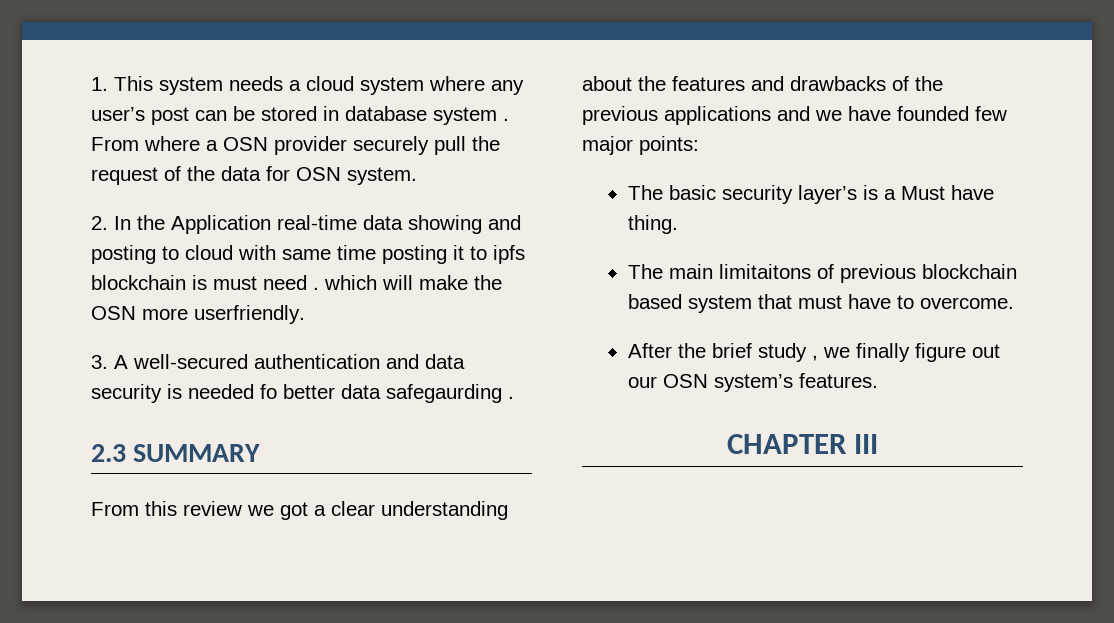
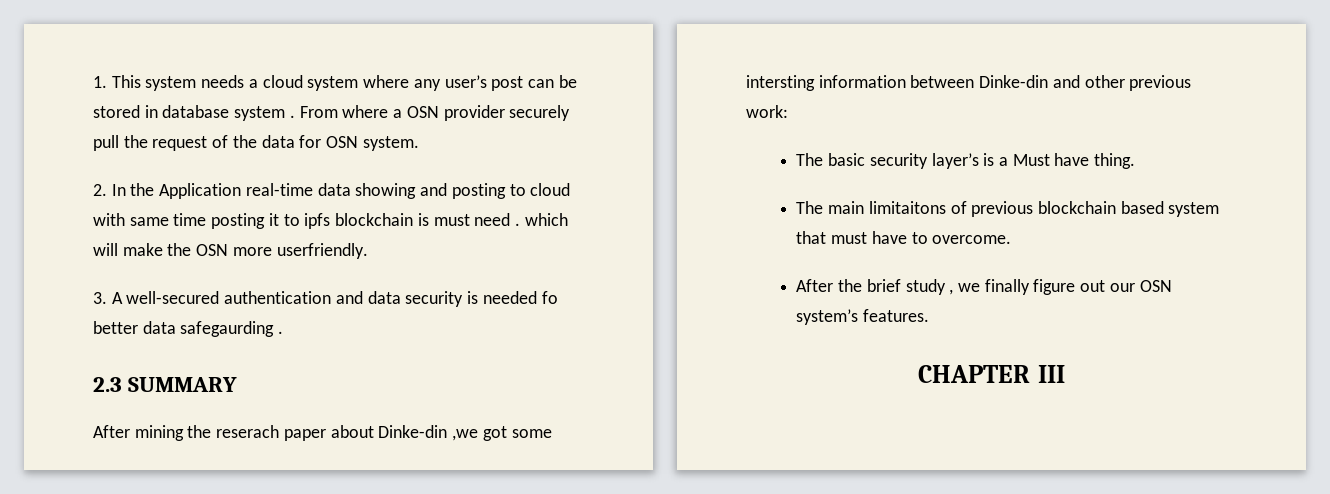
- From this review we got a clear understanding about the features and drawbacks of the previous applications and we have founded few major points:
+ After mining the reserach paper about Dinke-din ,we got some intersting information between Dinke-din and other previous work:

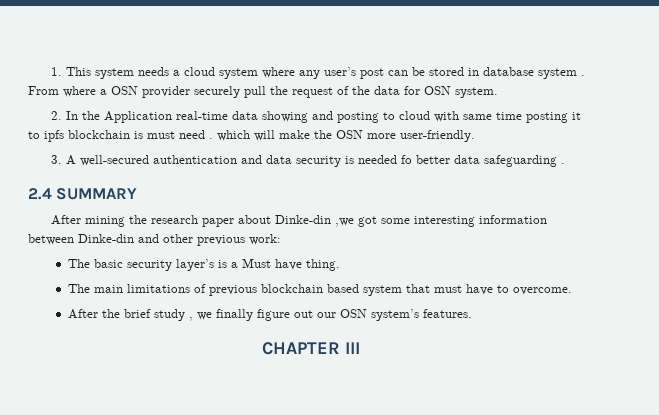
- 2. In the Application real-time data showing and posting to cloud with same time posting it to ipfs blockchain is must need . which will make the OSN more userfriendly.
+ 2. In the Application real-time data showing and posting to cloud with same time posting it to ipfs blockchain is must need . which will make the OSN more user-friendly.
- 3. A well-secured authentication and data security is needed fo better data safegaurding .
+ 3. A well-secured authentication and data security is needed fo better data safeguarding .
- 2.3 SUMMARY
+ 2.4 SUMMARY
- After mining the reserach paper about Dinke-din ,we got some intersting information between Dinke-din and other previous work:
+ After mining the research paper about Dinke-din ,we got some interesting information between Dinke-din and other previous work:
- The main limitaitons of previous blockchain based system that must have to overcome.
+ The main limitations of previous blockchain based system that must have to overcome.

